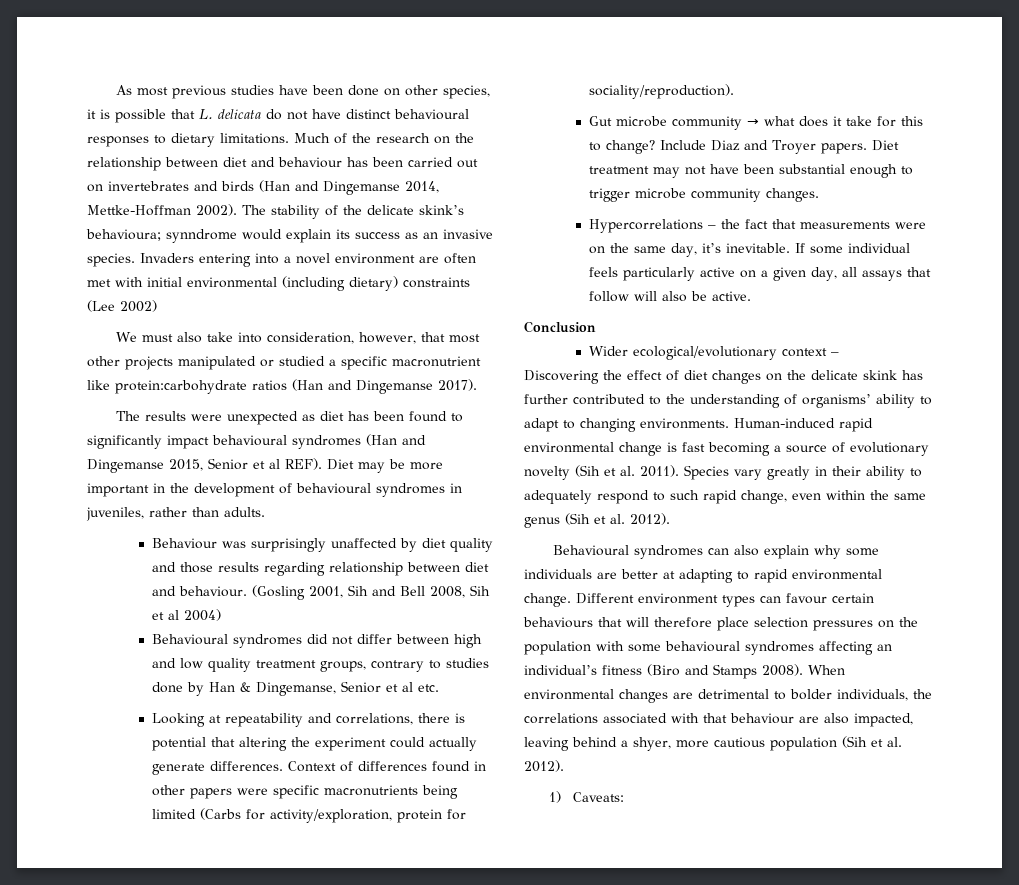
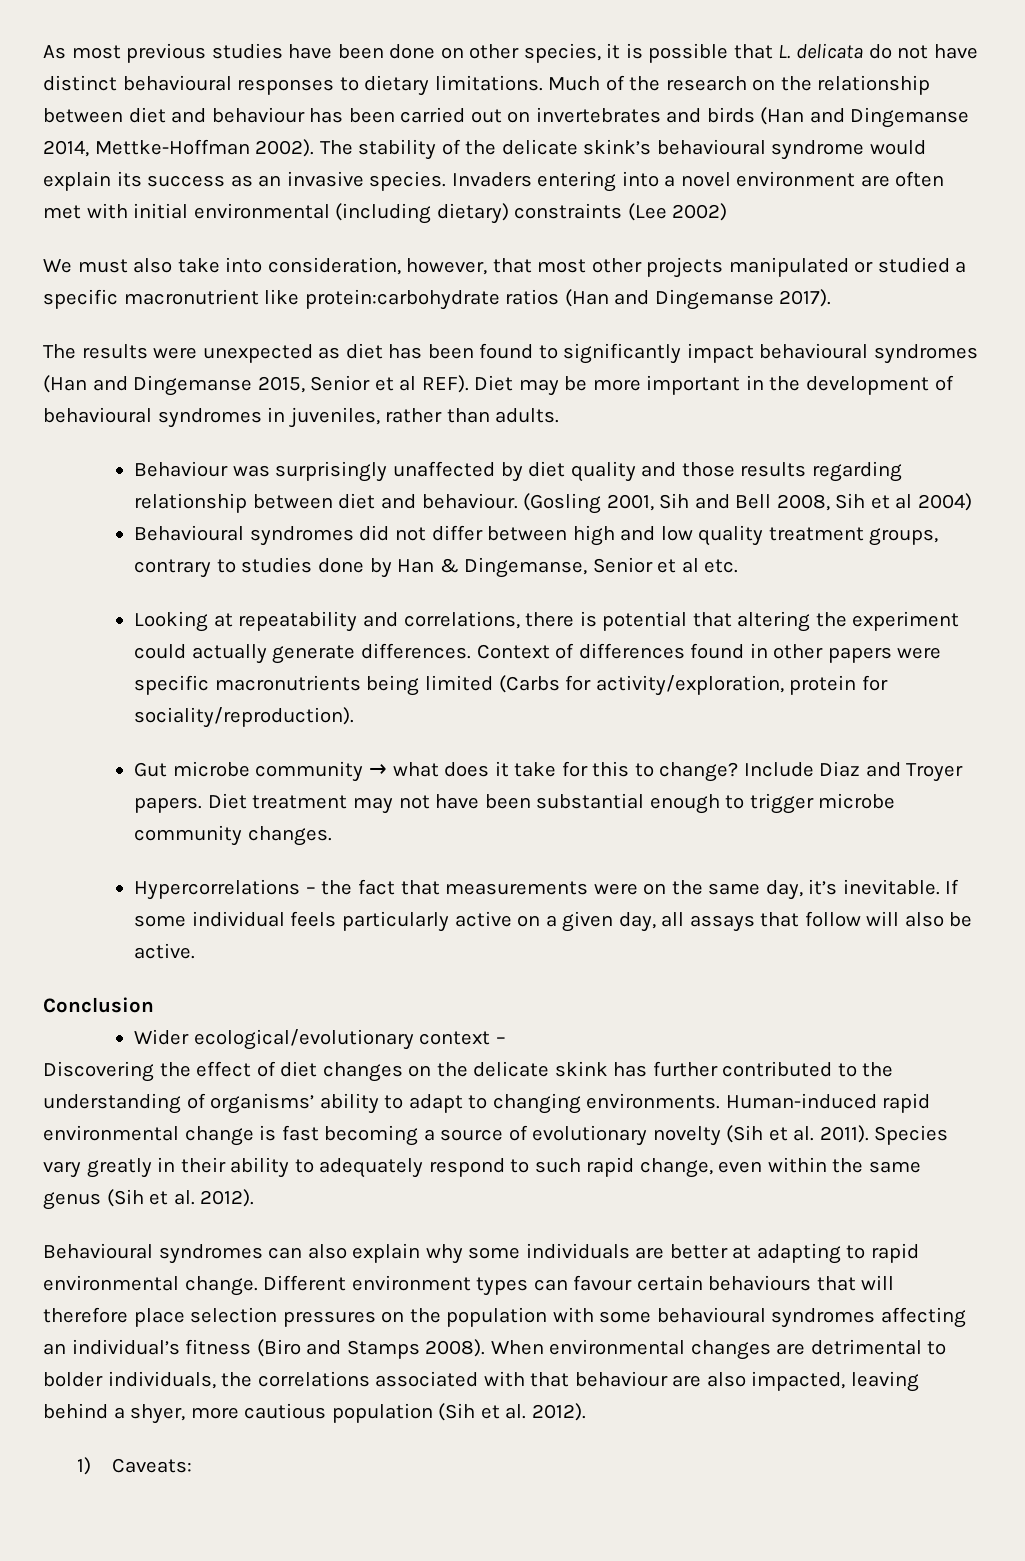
- The stability of the delicate skink’s behavioura; synndrome would explain its success as an invasive species.
+ The stability of the delicate skink’s behavioural syndrome would explain its success as an invasive species.

